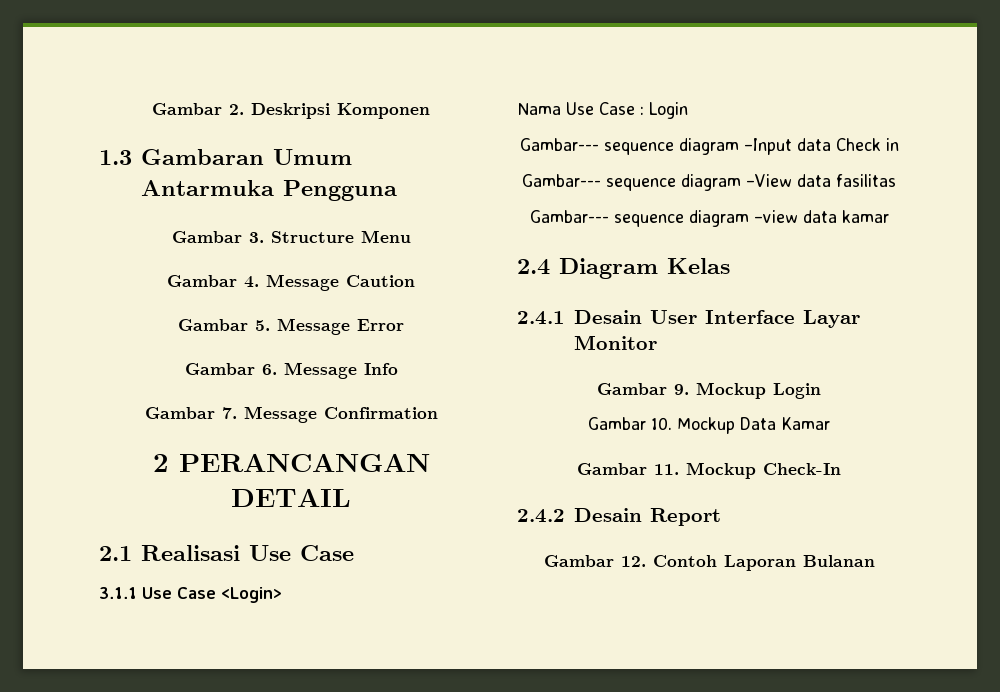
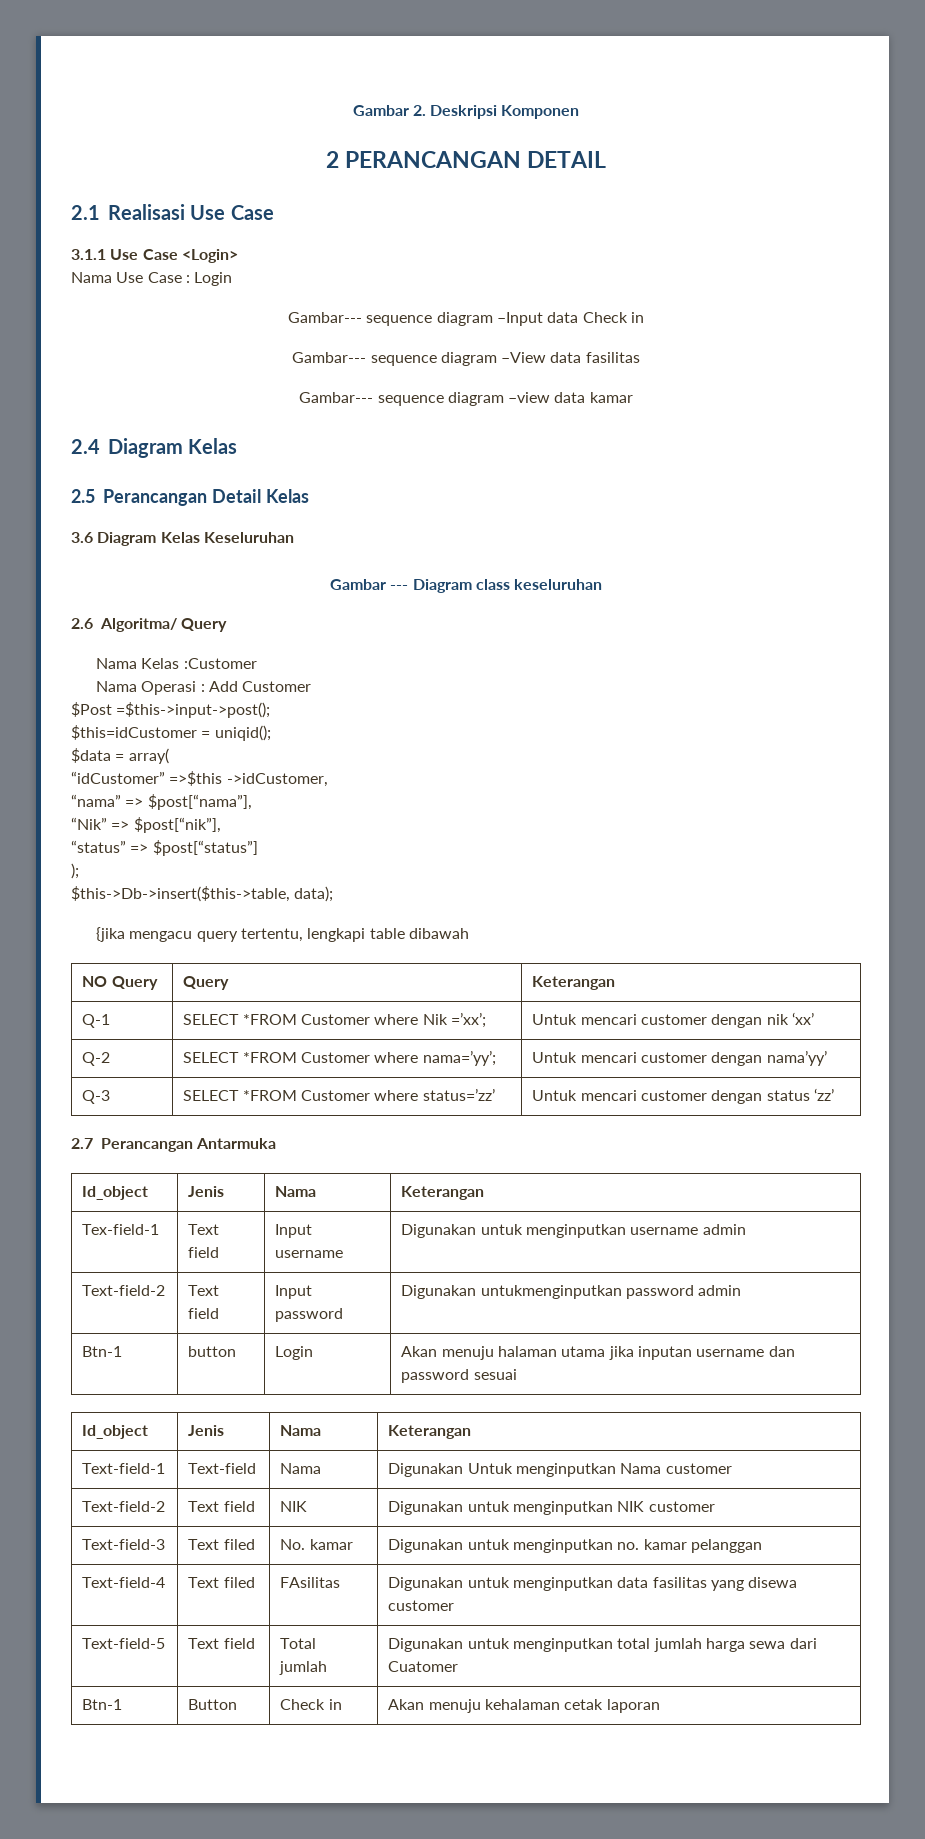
- 1.3 Gambaran Umum Antarmuka Pengguna
- Gambar 3. Structure Menu
- Gambar 4. Message Caution
- Gambar 5. Message Error
- Gambar 6. Message Info
- Gambar 7. Message Confirmation
- 2.4.1 Desain User Interface Layar Monitor
- Gambar 9. Mockup Login
- Gambar 10. Mockup Data Kamar
- Gambar 11. Mockup Check-In
- 2.4.2 Desain Report
- Gambar 12. Contoh Laporan Bulanan
+ 2.5 Perancangan Detail Kelas
+ 3.6 Diagram Kelas Keseluruhan
+ Gambar --- Diagram class keseluruhan
+ 2.6 Algoritma/ Query
+ Nama Kelas :Customer
+ Nama Operasi : Add Customer
+ $Post =$this->input->post();
+ $this=idCustomer = uniqid();
+ $data = array(
+ “idCustomer” =>$this ->idCustomer,
+ “nama” => $post[“nama”],
+ “Nik” => $post[“nik”],
+ “status” => $post[“status”]
+ );
+ $this->Db->insert($this->table, data);
+ {jika mengacu query tertentu, lengkapi table dibawah
+ NO Query | Query | Keterangan
+ Q-1 | SELECT *FROM Customer where Nik =’xx’; | Untuk mencari customer dengan nik ‘xx’
+ Q-2 | SELECT *FROM Customer where nama=’yy’; | Untuk mencari customer dengan nama’yy’
+ Q-3 | SELECT *FROM Customer where status=’zz’ | Untuk mencari customer dengan status ‘zz’
+ 2.7 Perancangan Antarmuka
+ Id_object | Jenis | Nama | Keterangan
+ Tex-field-1 | Text field | Input username | Digunakan untuk menginputkan username admin
+ Text-field-2 | Text field | Input password | Digunakan untukmenginputkan password admin
+ Btn-1 | button | Login | Akan menuju halaman utama jika inputan username dan password sesuai
+ Id_object | Jenis | Nama | Keterangan
+ Text-field-1 | Text-field | Nama | Digunakan Untuk menginputkan Nama customer
+ Text-field-2 | Text field | NIK | Digunakan untuk menginputkan NIK customer
+ Text-field-3 | Text filed | No. kamar | Digunakan untuk menginputkan no. kamar pelanggan
+ Text-field-4 | Text filed | FAsilitas | Digunakan untuk menginputkan data fasilitas yang disewa customer
+ Text-field-5 | Text field | Total jumlah | Digunakan untuk menginputkan total jumlah harga sewa dari Cuatomer
+ Btn-1 | Button | Check in | Akan menuju kehalaman cetak laporan

